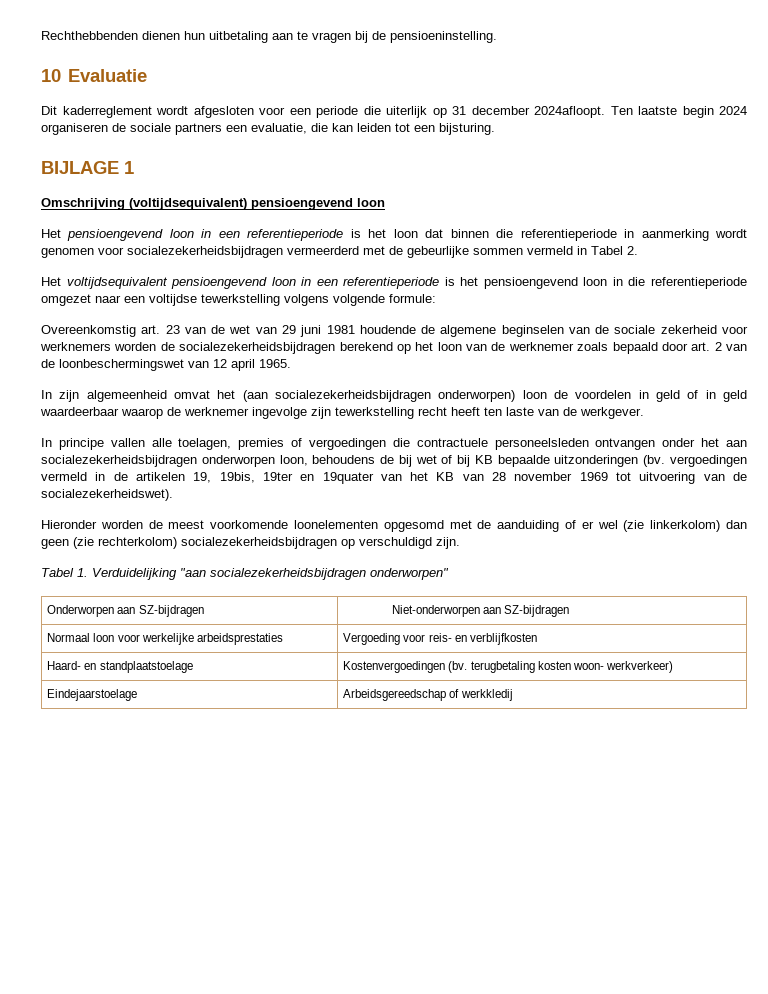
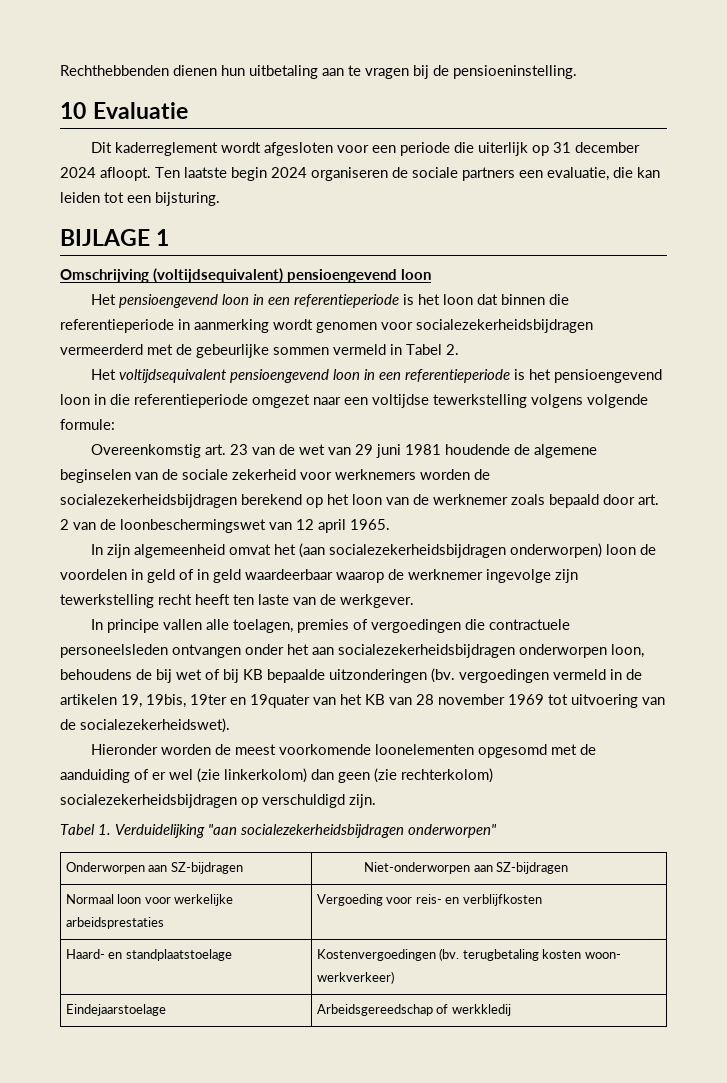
- Dit kaderreglement wordt afgesloten voor een periode die uiterlijk op 31 december 2024afloopt.
+ Dit kaderreglement wordt afgesloten voor een periode die uiterlijk op 31 december 2024 afloopt.

